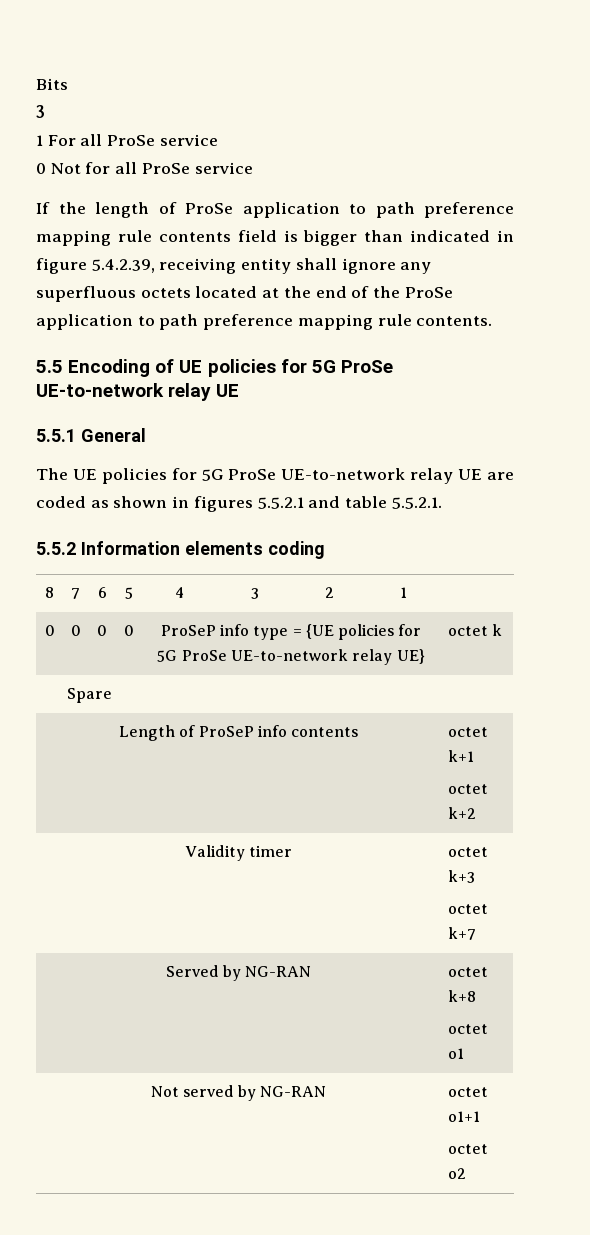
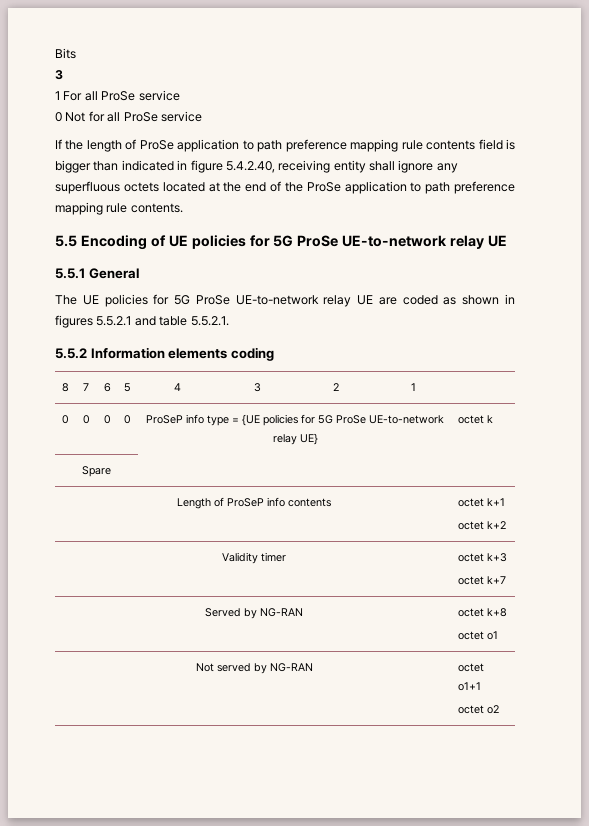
- If the length of ProSe application to path preference mapping rule contents field is bigger than indicated in figure 5.4.2.39, receiving entity shall ignore any superfluous octets located at the end of the ProSe application to path preference mapping rule contents.
+ If the length of ProSe application to path preference mapping rule contents field is bigger than indicated in figure 5.4.2.40, receiving entity shall ignore any superfluous octets located at the end of the ProSe application to path preference mapping rule contents.

